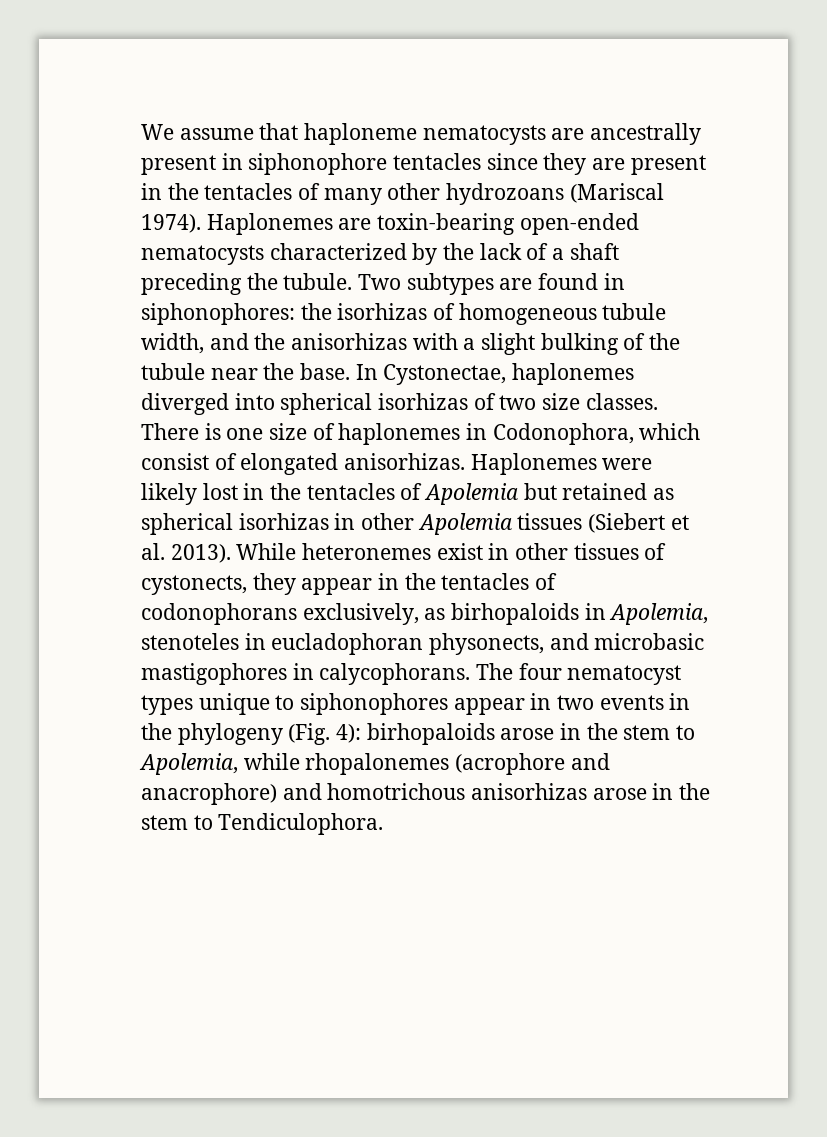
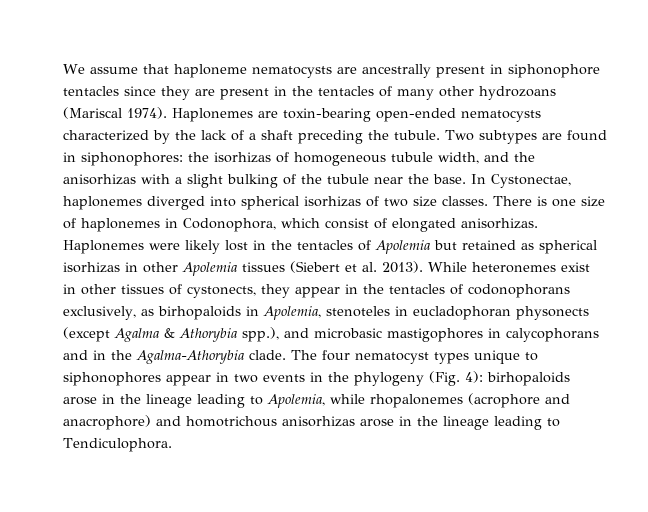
- While heteronemes exist in other tissues of cystonects, they appear in the tentacles of codonophorans exclusively, as birhopaloids in Apolemia, stenoteles in eucladophoran physonects, and microbasic mastigophores in calycophorans.
+ While heteronemes exist in other tissues of cystonects, they appear in the tentacles of codonophorans exclusively, as birhopaloids in Apolemia, stenoteles in eucladophoran physonects (except Agalma & Athorybia spp.), and microbasic mastigophores in calycophorans and in the Agalma-Athorybia clade.
- The four nematocyst types unique to siphonophores appear in two events in the phylogeny (Fig. 4): birhopaloids arose in the stem to Apolemia, while rhopalonemes (acrophore and anacrophore) and homotrichous anisorhizas arose in the stem to Tendiculophora.
+ The four nematocyst types unique to siphonophores appear in two events in the phylogeny (Fig. 4): birhopaloids arose in the lineage leading to Apolemia, while rhopalonemes (acrophore and anacrophore) and homotrichous anisorhizas arose in the lineage leading to Tendiculophora.

